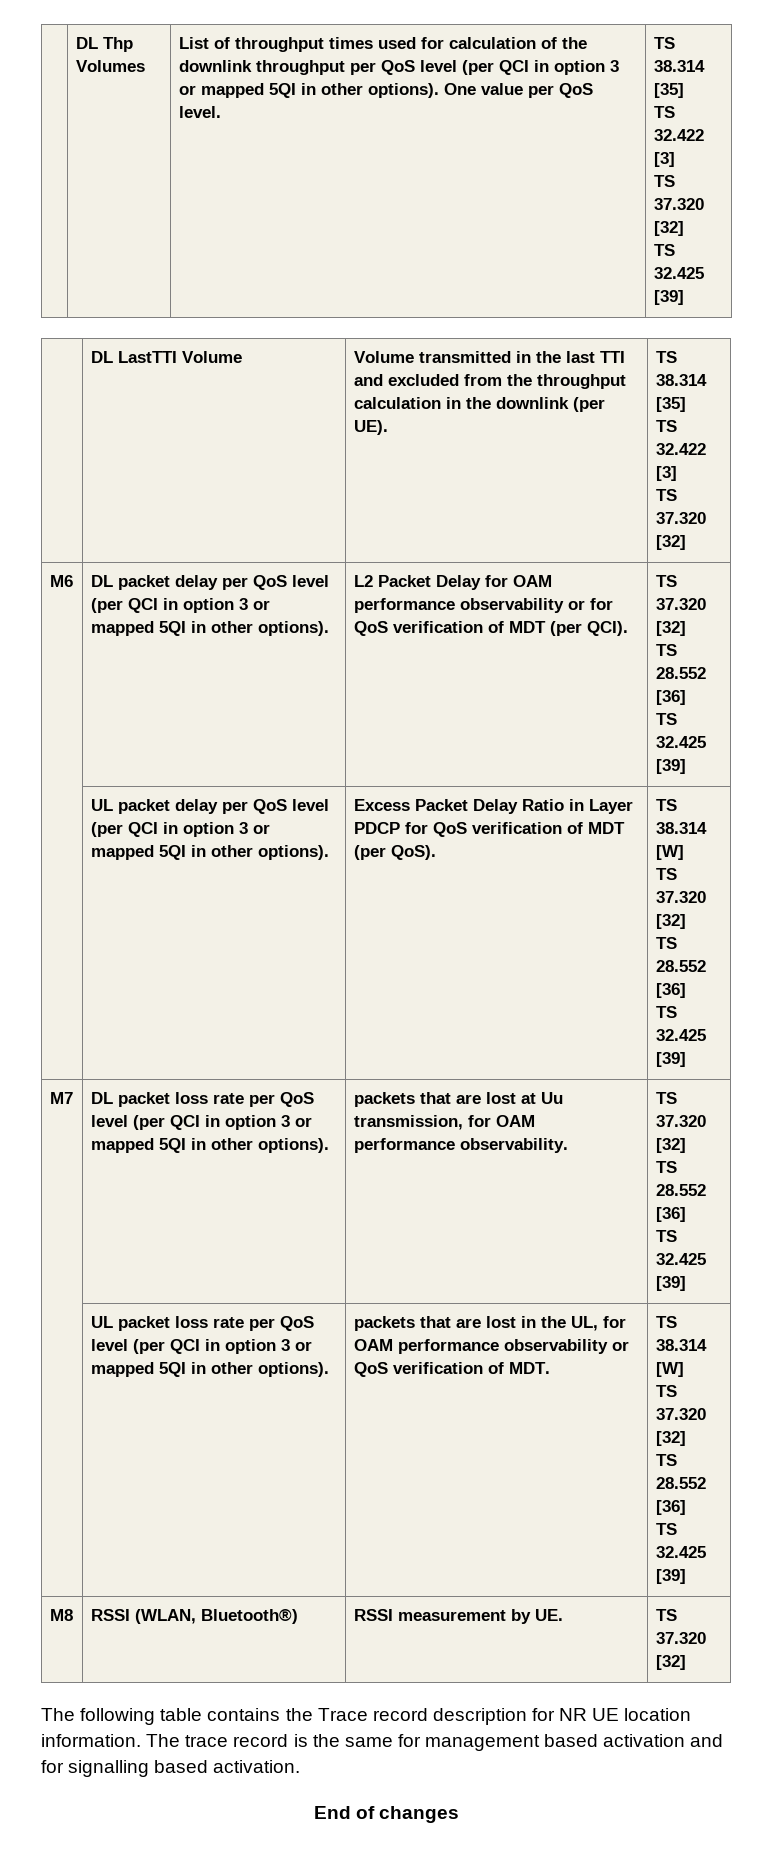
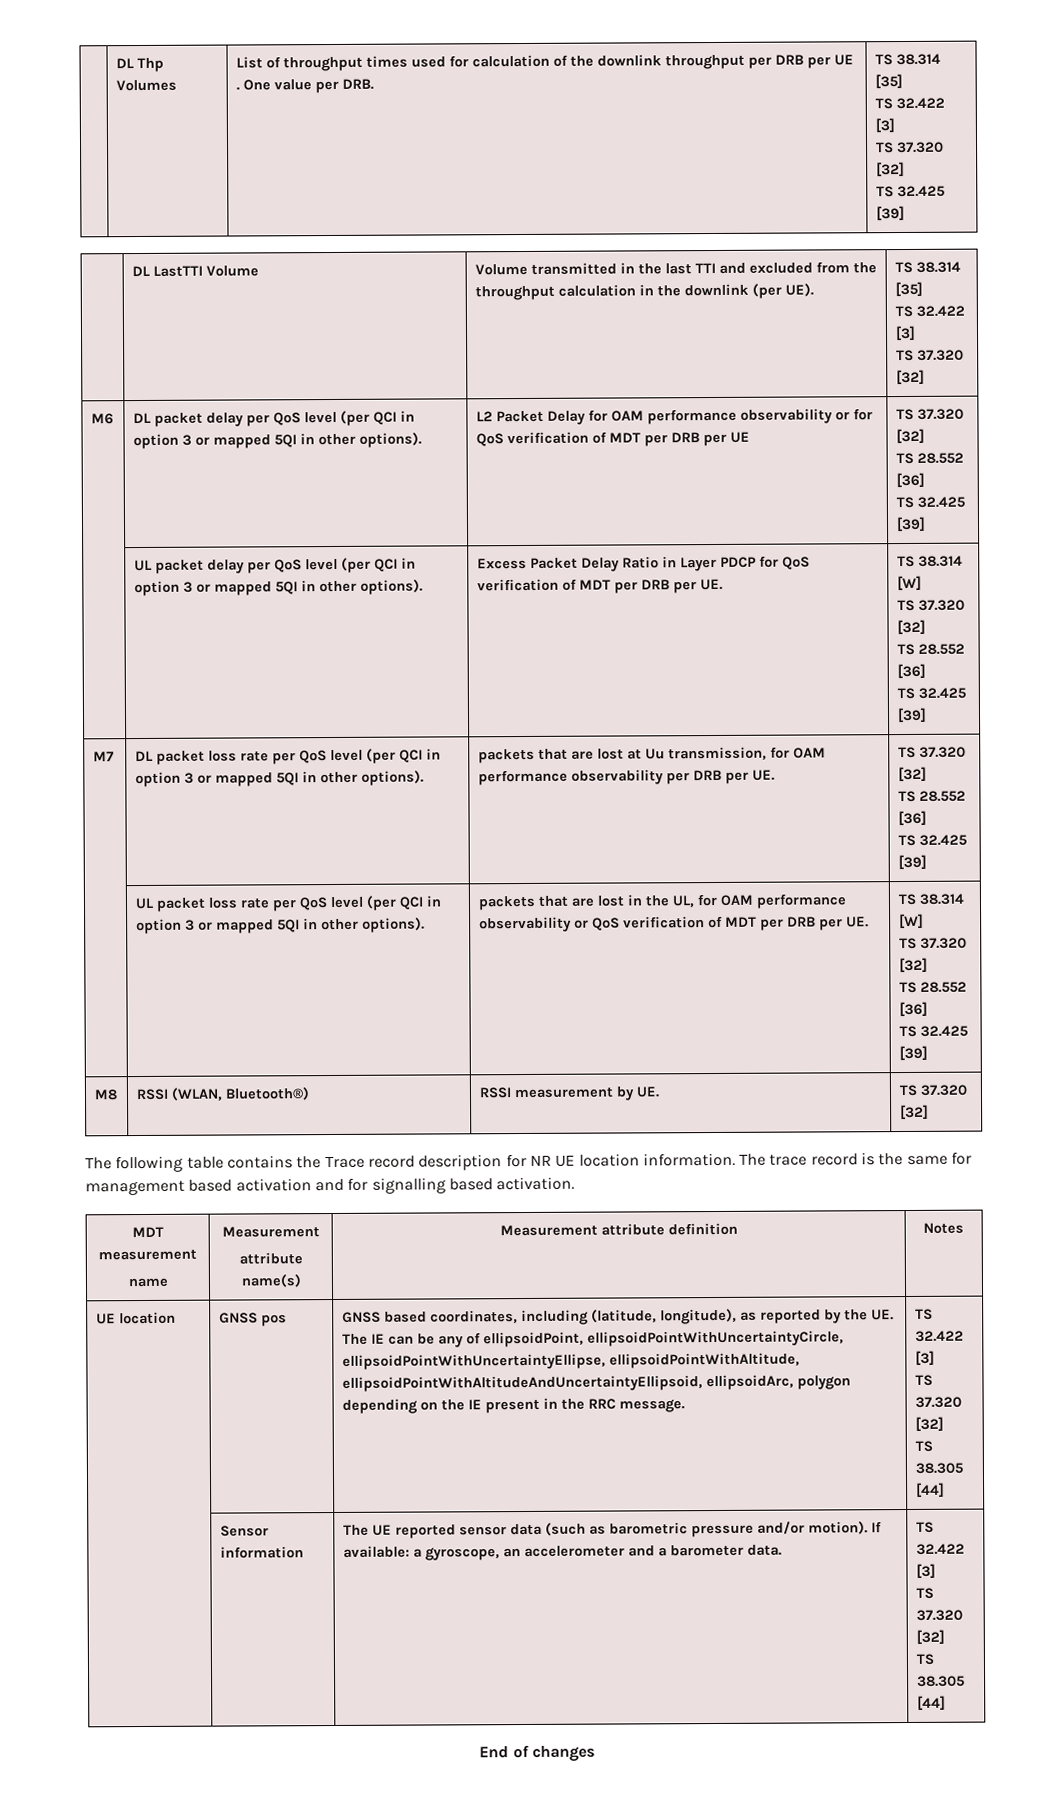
- List of throughput times used for calculation of the downlink throughput per QoS level (per QCI in option 3 or mapped 5QI in other options).
+ List of throughput times used for calculation of the downlink throughput per DRB per UE .
- One value per QoS level.
+ One value per DRB.
- L2 Packet Delay for OAM performance observability or for QoS verification of MDT (per QCI).
+ L2 Packet Delay for OAM performance observability or for QoS verification of MDT per DRB per UE
- Excess Packet Delay Ratio in Layer PDCP for QoS verification of MDT (per QoS).
+ Excess Packet Delay Ratio in Layer PDCP for QoS verification of MDT per DRB per UE.
- packets that are lost at Uu transmission, for OAM performance observability.
+ packets that are lost at Uu transmission, for OAM performance observability per DRB per UE.
- packets that are lost in the UL, for OAM performance observability or QoS verification of MDT.
+ packets that are lost in the UL, for OAM performance observability or QoS verification of MDT per DRB per UE.
+ MDT measurement
+ name | Measurement
+ attribute name(s) | Measurement attribute definition | Notes
+ UE location | GNSS pos | GNSS based coordinates, including (latitude, longitude), as reported by the UE. The IE can be any of ellipsoidPoint, ellipsoidPointWithUncertaintyCircle, ellipsoidPointWithUncertaintyEllipse, ellipsoidPointWithAltitude, ellipsoidPointWithAltitudeAndUncertaintyEllipsoid, ellipsoidArc, polygon depending on the IE present in the RRC message. | TS 32.422 [3]
+ TS 37.320 [32]
+ TS 38.305 [44]
+ | Sensor information | The UE reported sensor data (such as barometric pressure and/or motion). If available: a gyroscope, an accelerometer and a barometer data. | TS 32.422 [3]
+ TS 37.320 [32]
+ TS 38.305 [44]

